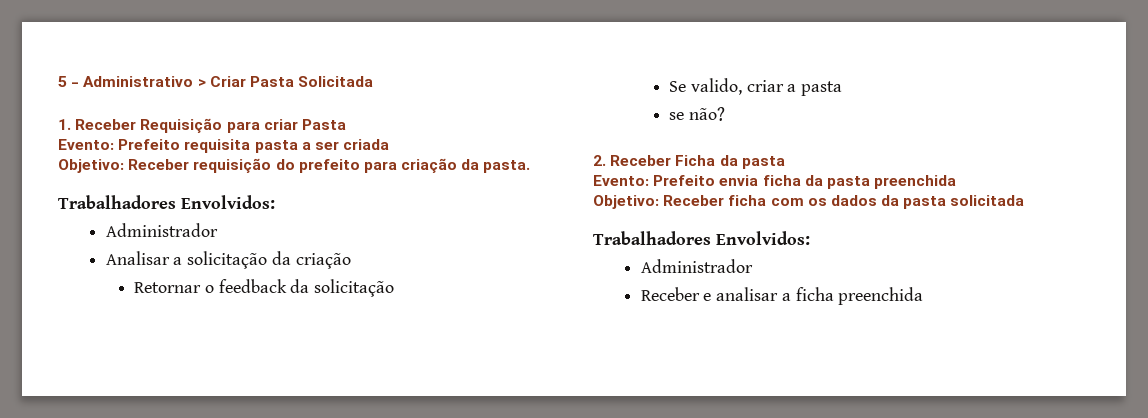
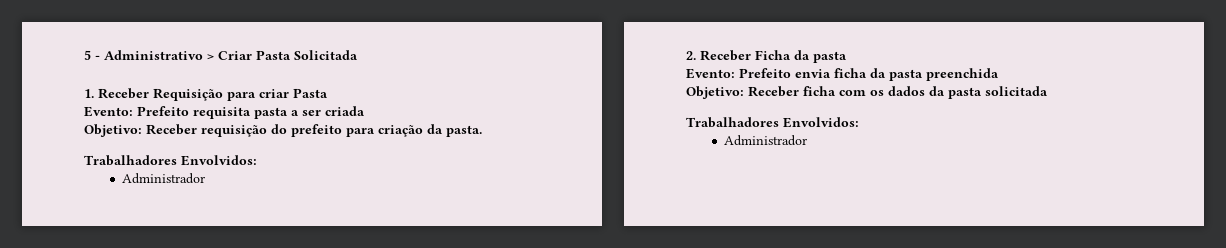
- Analisar a solicitação da criação
- Retornar o feedback da solicitação
- Se valido, criar a pasta
- se não?
- Receber e analisar a ficha preenchida

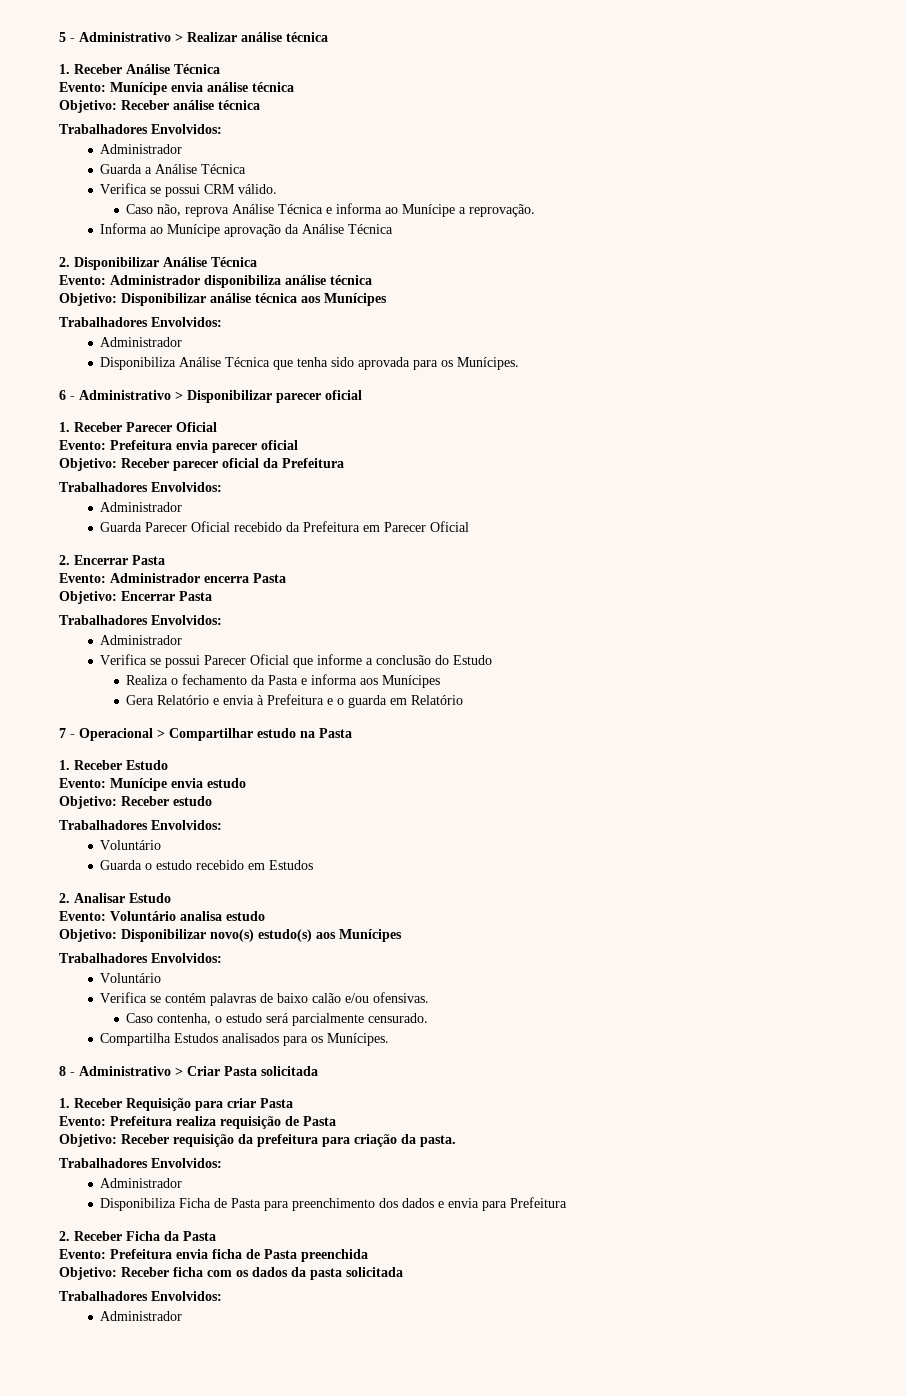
- 5 - Administrativo > Criar Pasta Solicitada
+ 5 - Administrativo > Realizar análise técnica
+ 1. Receber Análise Técnica
+ Evento: Munícipe envia análise técnica
+ Objetivo: Receber análise técnica
+ Trabalhadores Envolvidos:
+ Administrador
+ Guarda a Análise Técnica
+ Verifica se possui CRM válido.
+ Caso não, reprova Análise Técnica e informa ao Munícipe a reprovação.
+ Informa ao Munícipe aprovação da Análise Técnica
+ 2. Disponibilizar Análise Técnica
+ Evento: Administrador disponibiliza análise técnica
+ Objetivo: Disponibilizar análise técnica aos Munícipes
+ Trabalhadores Envolvidos:
+ Administrador
+ Disponibiliza Análise Técnica que tenha sido aprovada para os Munícipes.
+ 6 - Administrativo > Disponibilizar parecer oficial
+ 1. Receber Parecer Oficial
+ Evento: Prefeitura envia parecer oficial
+ Objetivo: Receber parecer oficial da Prefeitura
+ Trabalhadores Envolvidos:
+ Administrador
+ Guarda Parecer Oficial recebido da Prefeitura em Parecer Oficial
+ 2. Encerrar Pasta
+ Evento: Administrador encerra Pasta
+ Objetivo: Encerrar Pasta
+ Trabalhadores Envolvidos:
+ Administrador
+ Verifica se possui Parecer Oficial que informe a conclusão do Estudo
+ Realiza o fechamento da Pasta e informa aos Munícipes
+ Gera Relatório e envia à Prefeitura e o guarda em Relatório
+ 7 - Operacional > Compartilhar estudo na Pasta
+ 1. Receber Estudo
+ Evento: Munícipe envia estudo
+ Objetivo: Receber estudo
+ Trabalhadores Envolvidos:
+ Voluntário
+ Guarda o estudo recebido em Estudos
+ 2. Analisar Estudo
+ Evento: Voluntário analisa estudo
+ Objetivo: Disponibilizar novo(s) estudo(s) aos Munícipes
+ Trabalhadores Envolvidos:
+ Voluntário
+ Verifica se contém palavras de baixo calão e/ou ofensivas.
+ Caso contenha, o estudo será parcialmente censurado.
+ Compartilha Estudos analisados para os Munícipes.
+ 8 - Administrativo > Criar Pasta solicitada
- Evento: Prefeito requisita pasta a ser criada
+ Evento: Prefeitura realiza requisição de Pasta
- Objetivo: Receber requisição do prefeito para criação da pasta.
+ Objetivo: Receber requisição da prefeitura para criação da pasta.
+ Disponibiliza Ficha de Pasta para preenchimento dos dados e envia para Prefeitura
- 2. Receber Ficha da pasta
- Evento: Prefeito envia ficha da pasta preenchida
+ 2. Receber Ficha da Pasta
+ Evento: Prefeitura envia ficha de Pasta preenchida

